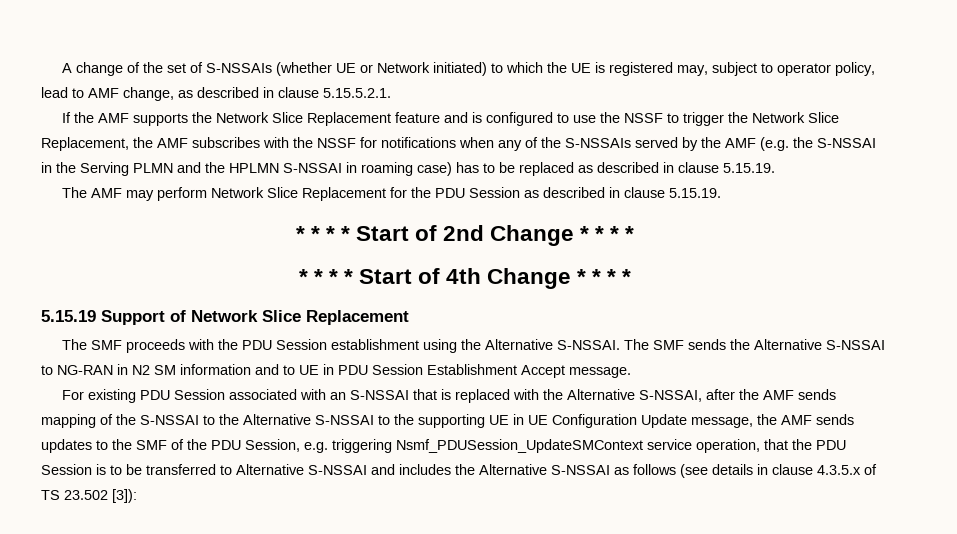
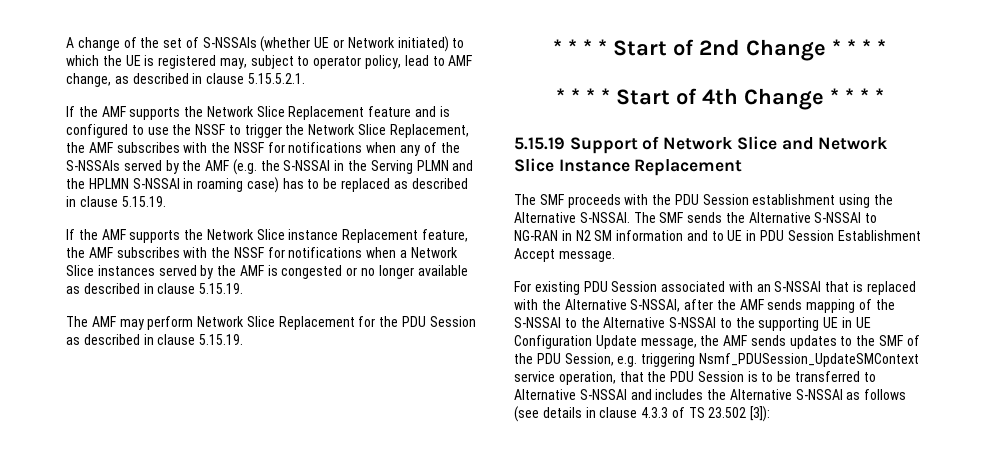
+ If the AMF supports the Network Slice instance Replacement feature, the AMF subscribes with the NSSF for notifications when a Network Slice instances served by the AMF is congested or no longer available as described in clause 5.15.19.
- 5.15.19 Support of Network Slice Replacement
+ 5.15.19 Support of Network Slice and Network Slice Instance Replacement
- For existing PDU Session associated with an S-NSSAI that is replaced with the Alternative S-NSSAI, after the AMF sends mapping of the S-NSSAI to the Alternative S-NSSAI to the supporting UE in UE Configuration Update message, the AMF sends updates to the SMF of the PDU Session, e.g. triggering Nsmf_PDUSession_UpdateSMContext service operation, that the PDU Session is to be transferred to Alternative S-NSSAI and includes the Alternative S-NSSAI as follows (see details in clause 4.3.5.x of TS 23.502 [3]):
+ For existing PDU Session associated with an S-NSSAI that is replaced with the Alternative S-NSSAI, after the AMF sends mapping of the S-NSSAI to the Alternative S-NSSAI to the supporting UE in UE Configuration Update message, the AMF sends updates to the SMF of the PDU Session, e.g. triggering Nsmf_PDUSession_UpdateSMContext service operation, that the PDU Session is to be transferred to Alternative S-NSSAI and includes the Alternative S-NSSAI as follows (see details in clause 4.3.3 of TS 23.502 [3]):

